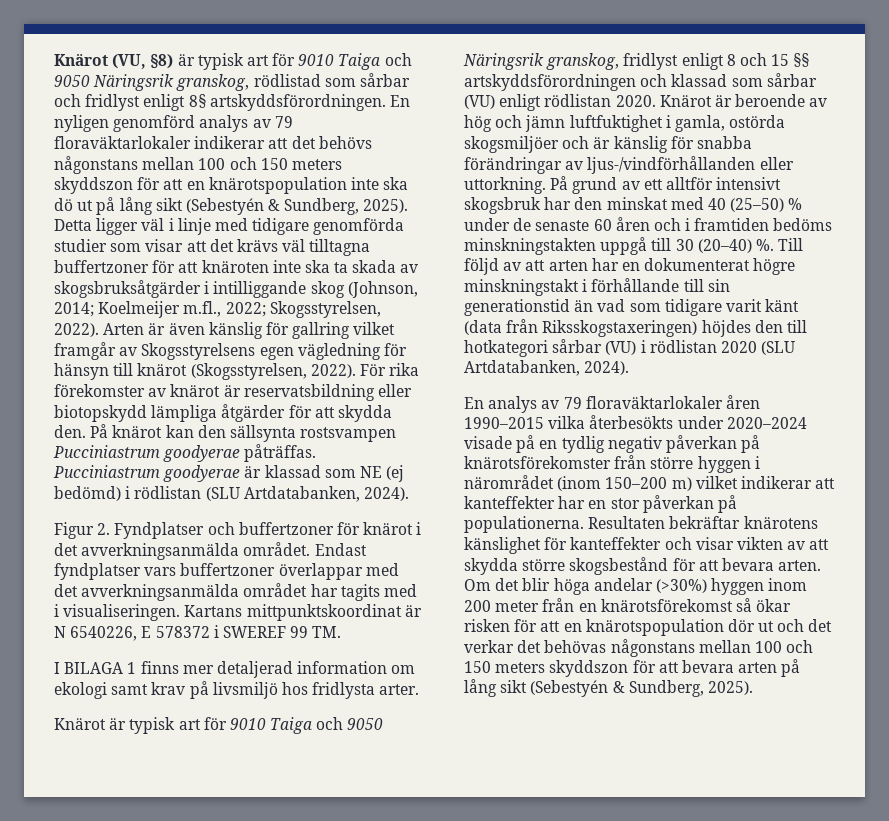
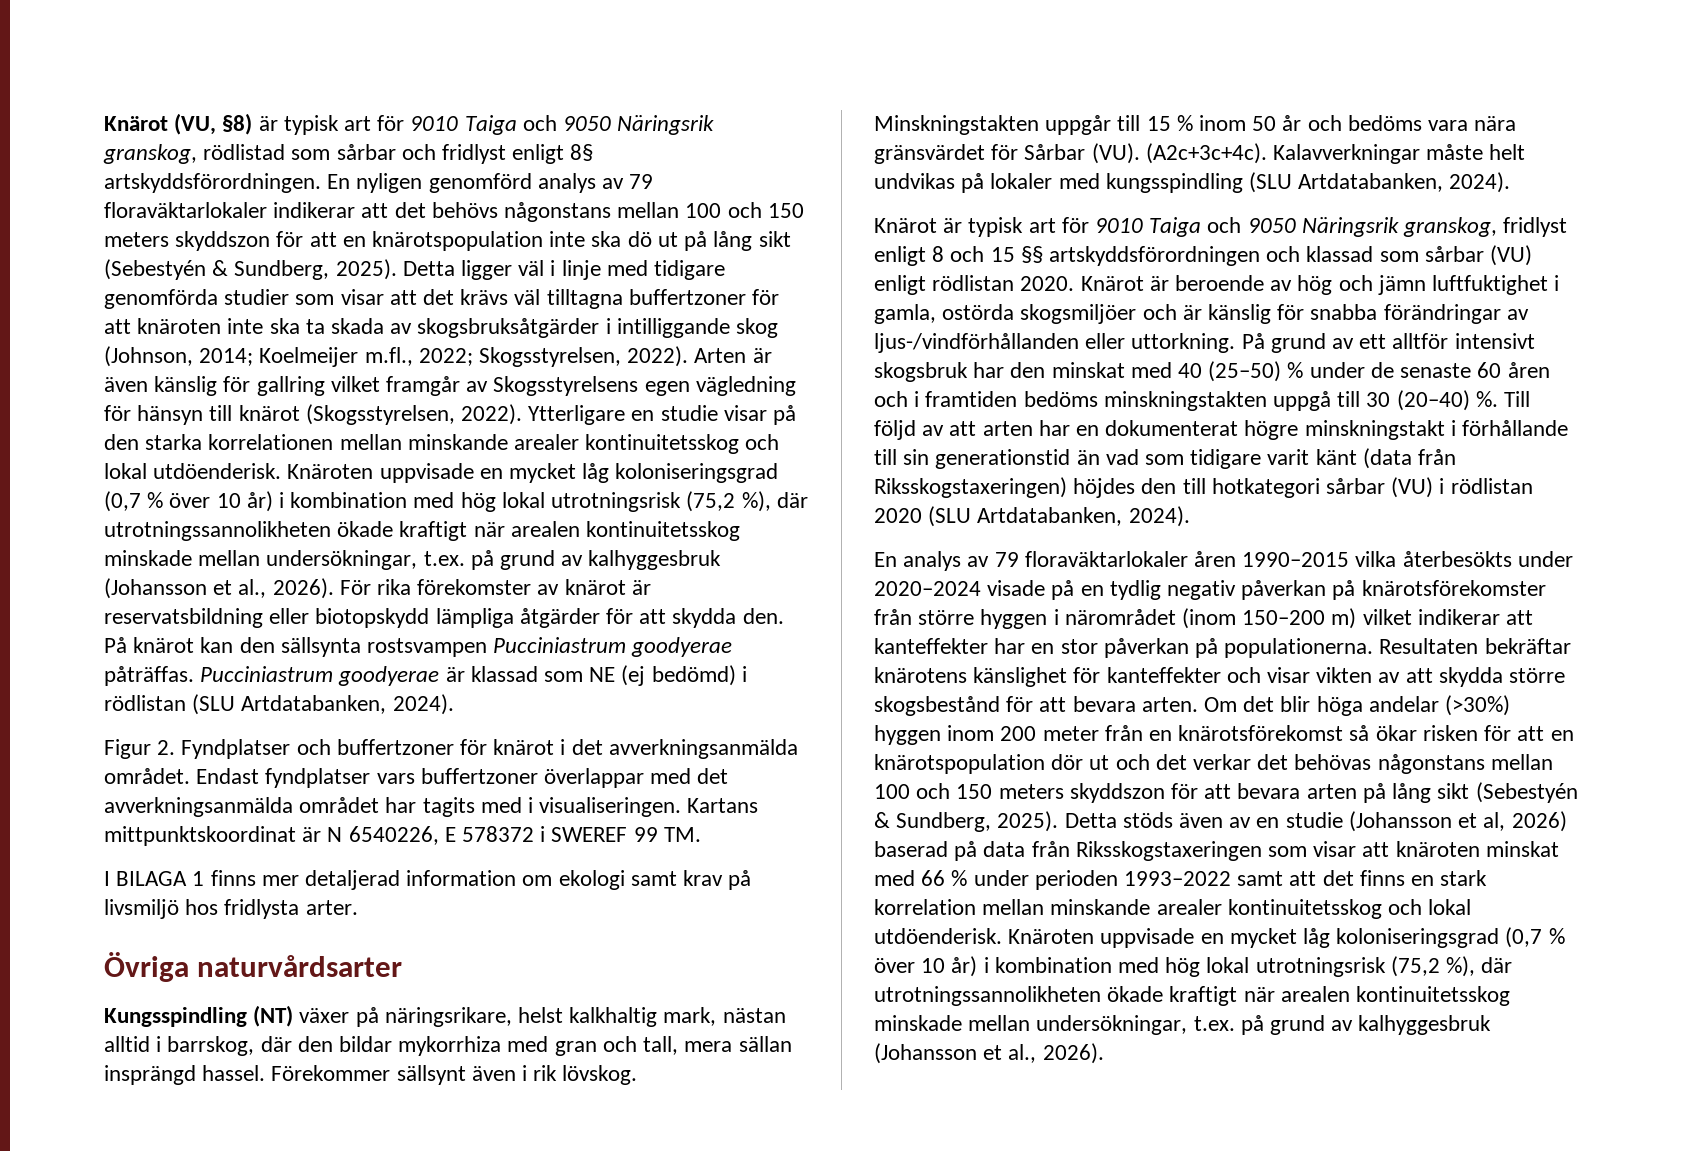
+ Ytterligare en studie visar på den starka korrelationen mellan minskande arealer kontinuitetsskog och lokal utdöenderisk. Knäroten uppvisade en mycket låg koloniseringsgrad (0,7 % över 10 år) i kombination med hög lokal utrotningsrisk (75,2 %), där utrotningssannolikheten ökade kraftigt när arealen kontinuitetsskog minskade mellan undersökningar, t.ex. på grund av kalhyggesbruk (Johansson et al., 2026).
+ Övriga naturvårdsarter
+ Kungsspindling (NT) växer på näringsrikare, helst kalkhaltig mark, nästan alltid i barrskog, där den bildar mykorrhiza med gran och tall, mera sällan insprängd hassel. Förekommer sällsynt även i rik lövskog. Minskningstakten uppgår till 15 % inom 50 år och bedöms vara nära gränsvärdet för Sårbar (VU). (A2c+3c+4c). Kalavverkningar måste helt undvikas på lokaler med kungsspindling (SLU Artdatabanken, 2024).
+ Detta stöds även av en studie (Johansson et al, 2026) baserad på data från Riksskogstaxeringen som visar att knäroten minskat med 66 % under perioden 1993–2022 samt att det finns en stark korrelation mellan minskande arealer kontinuitetsskog och lokal utdöenderisk. Knäroten uppvisade en mycket låg koloniseringsgrad (0,7 % över 10 år) i kombination med hög lokal utrotningsrisk (75,2 %), där utrotningssannolikheten ökade kraftigt när arealen kontinuitetsskog minskade mellan undersökningar, t.ex. på grund av kalhyggesbruk (Johansson et al., 2026).

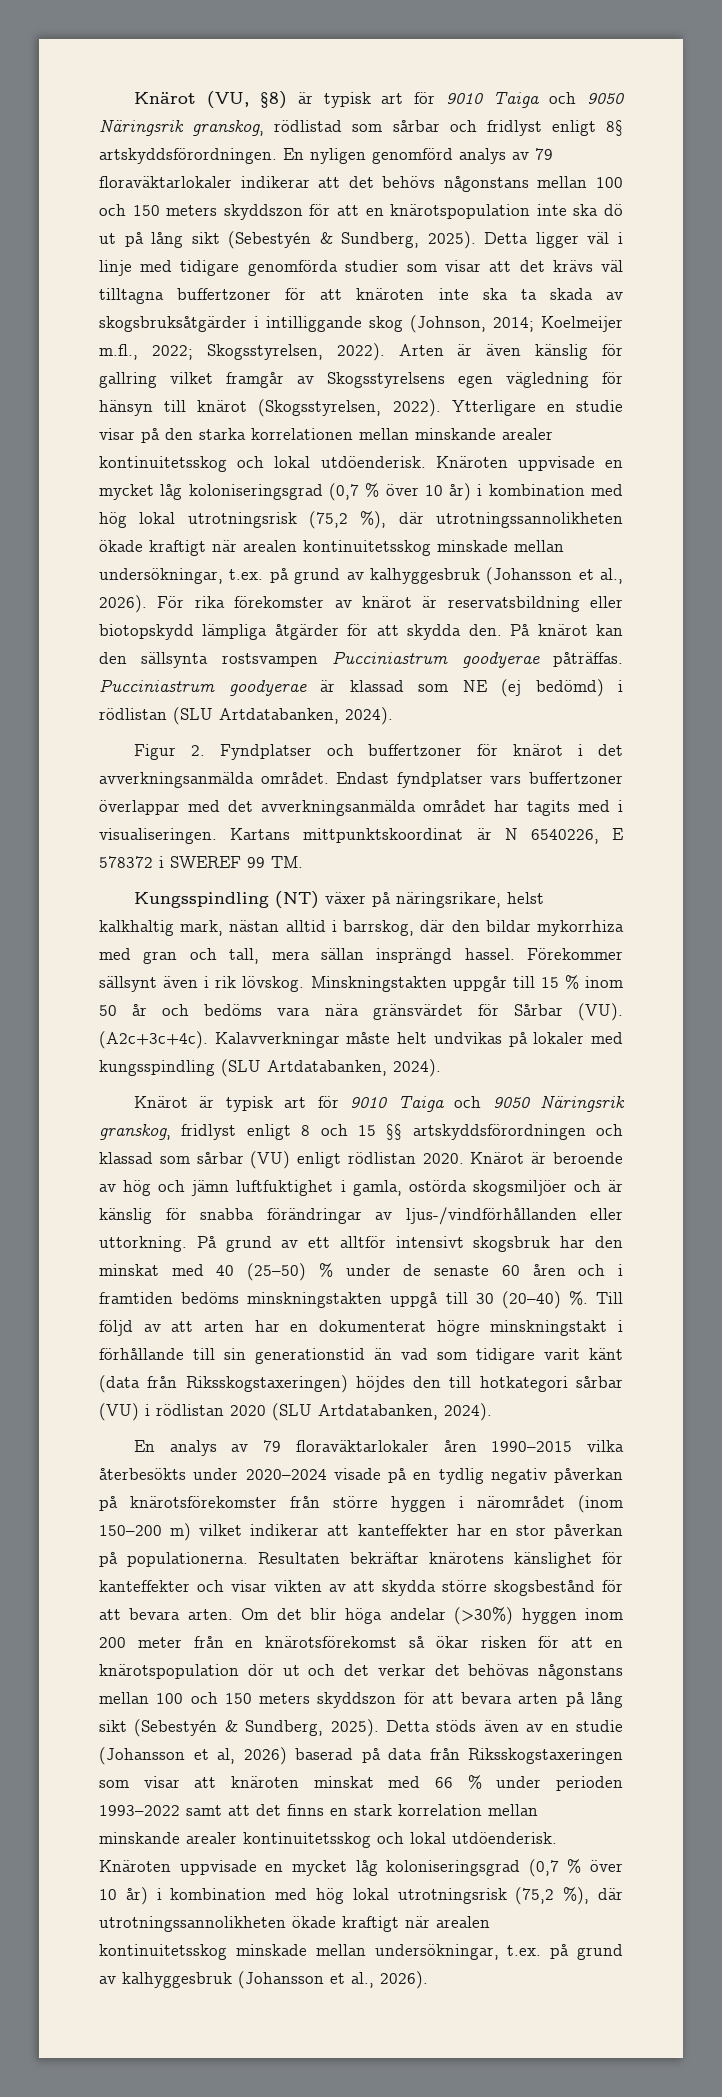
- I BILAGA 1 finns mer detaljerad information om ekologi samt krav på livsmiljö hos fridlysta arter.
- Övriga naturvårdsarter

